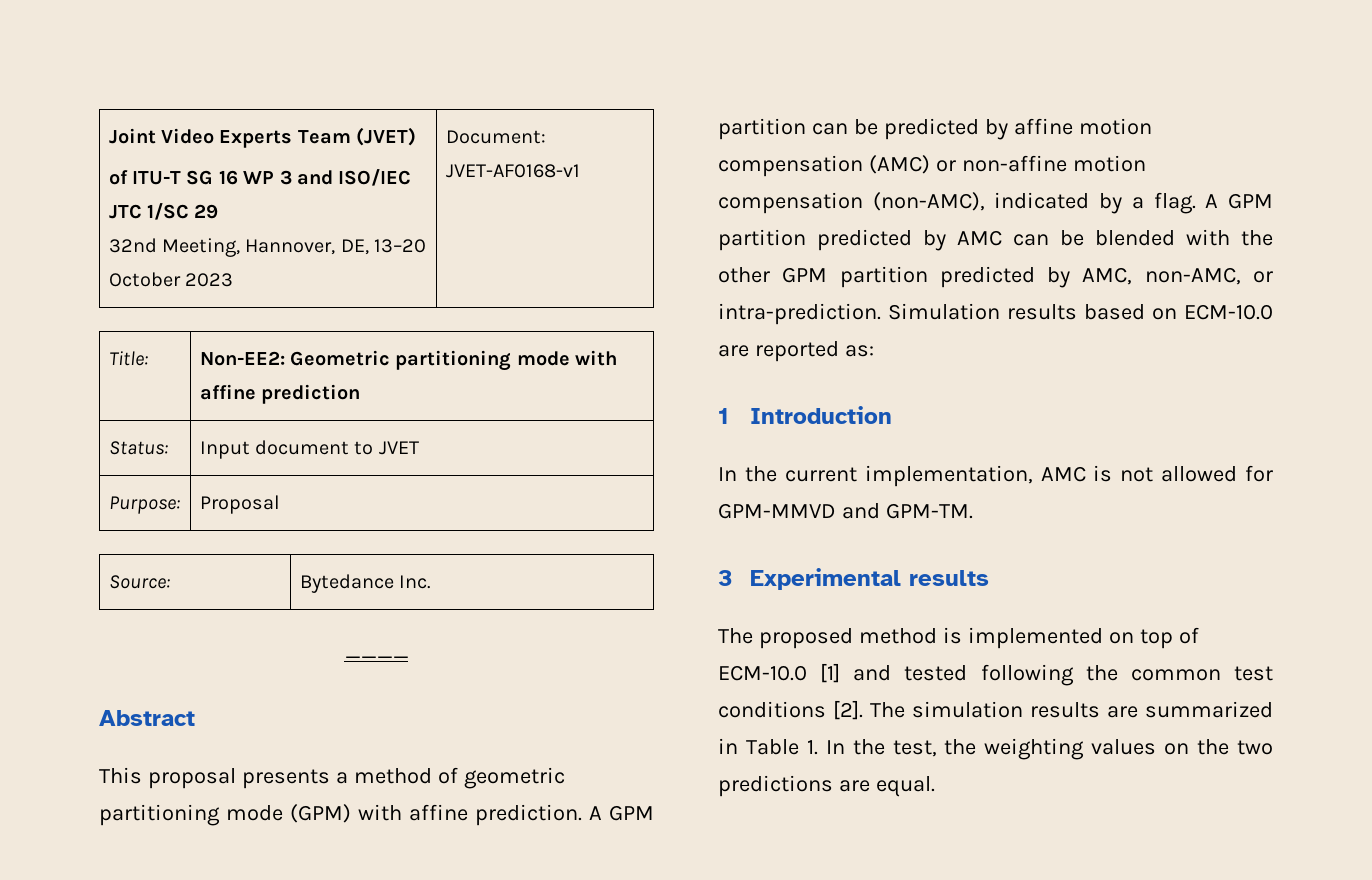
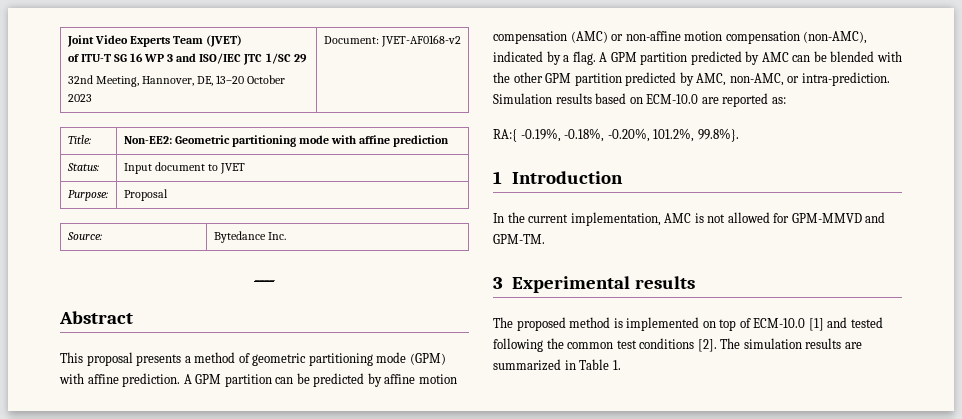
  Joint Video Experts Team (JVET)
  of ITU-T SG 16 WP 3 and ISO/IEC JTC 1/SC 29
- 32nd Meeting, Hannover, DE, 13–20 October 2023 | Document: JVET-AF0168-v1
+ 32nd Meeting, Hannover, DE, 13–20 October 2023 | Document: JVET-AF0168-v2
+ RA:{ -0.19%, -0.18%, -0.20%, 101.2%, 99.8%}.
- The simulation results are summarized in Table 1. In the test, the weighting values on the two predictions are equal.
+ The simulation results are summarized in Table 1.

